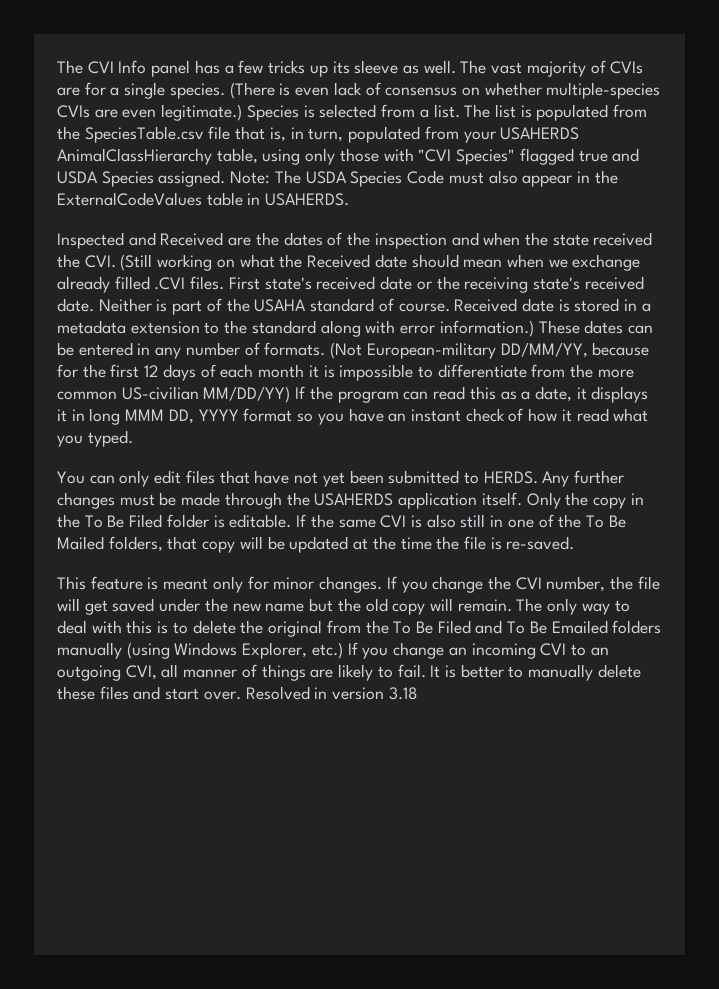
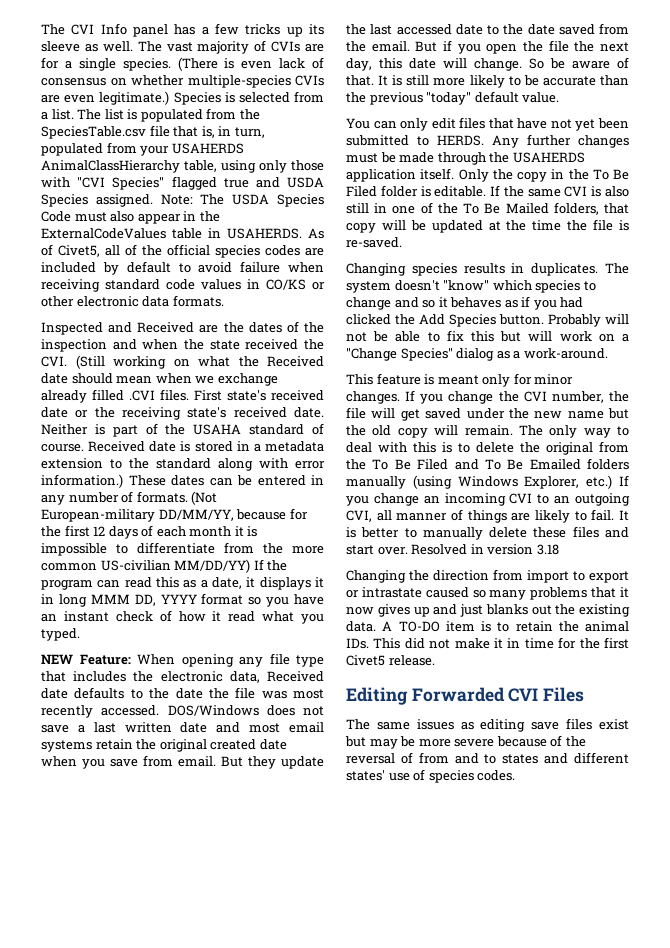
+ As of Civet5, all of the official species codes are included by default to avoid failure when receiving standard code values in CO/KS or other electronic data formats.
+ NEW Feature: When opening any file type that includes the electronic data, Received date defaults to the date the file was most recently accessed. DOS/Windows does not save a last written date and most email systems retain the original created date when you save from email. But they update the last accessed date to the date saved from the email. But if you open the file the next day, this date will change. So be aware of that. It is still more likely to be accurate than the previous "today" default value.
+ Changing species results in duplicates. The system doesn't "know" which species to change and so it behaves as if you had clicked the Add Species button. Probably will not be able to fix this but will work on a "Change Species" dialog as a work-around.
+ Changing the direction from import to export or intrastate caused so many problems that it now gives up and just blanks out the existing data. A TO-DO item is to retain the animal IDs. This did not make it in time for the first Civet5 release.
+ Editing Forwarded CVI Files
+ The same issues as editing save files exist but may be more severe because of the reversal of from and to states and different states' use of species codes.

